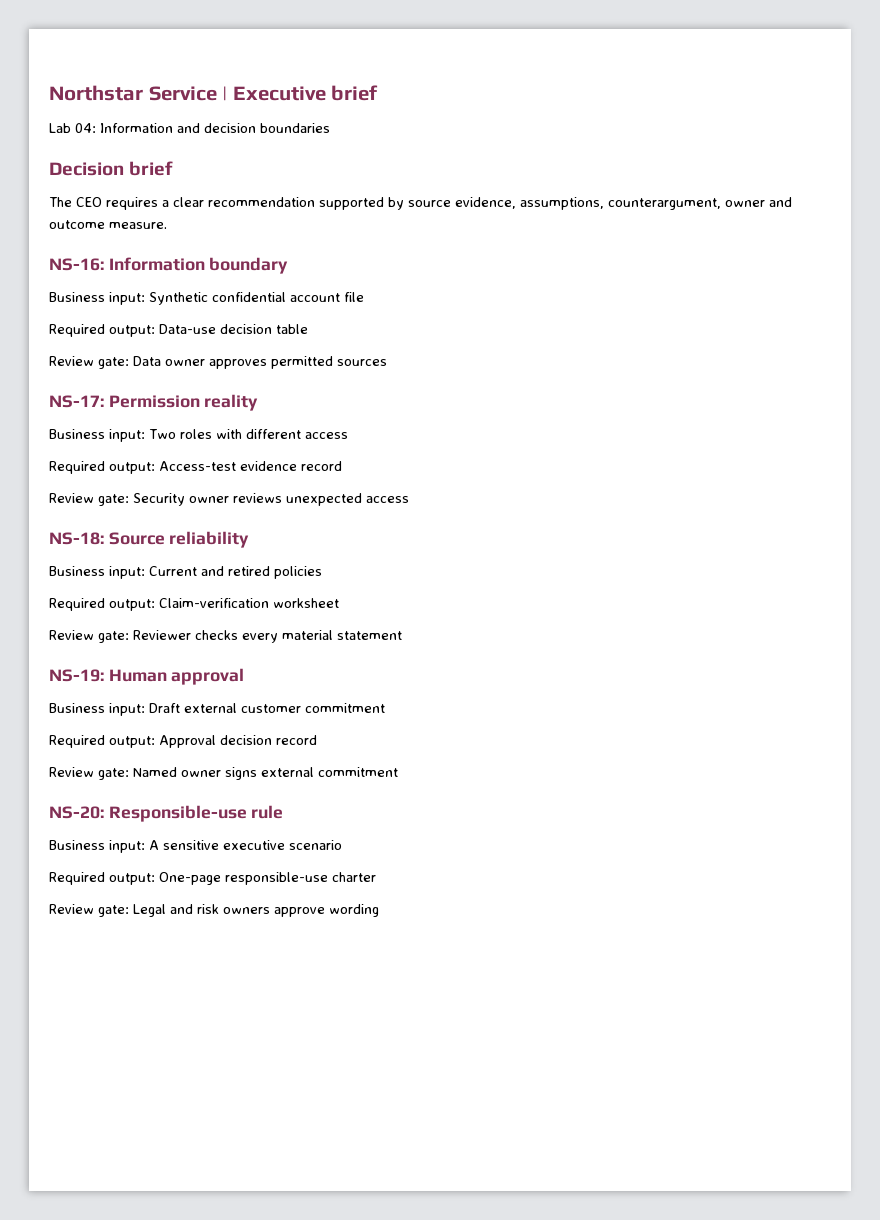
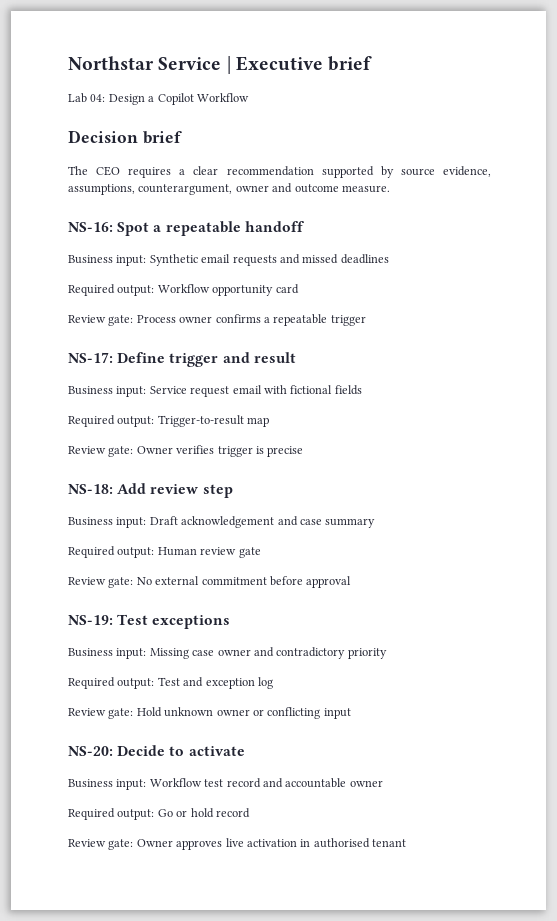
- Lab 04: Information and decision boundaries
+ Lab 04: Design a Copilot Workflow
- NS-16: Information boundary
+ NS-16: Spot a repeatable handoff
- Business input: Synthetic confidential account file
- Required output: Data-use decision table
- Review gate: Data owner approves permitted sources
- NS-17: Permission reality
- Business input: Two roles with different access
- Required output: Access-test evidence record
- Review gate: Security owner reviews unexpected access
- NS-18: Source reliability
- Business input: Current and retired policies
- Required output: Claim-verification worksheet
- Review gate: Reviewer checks every material statement
- NS-19: Human approval
- Business input: Draft external customer commitment
- Required output: Approval decision record
- Review gate: Named owner signs external commitment
- NS-20: Responsible-use rule
- Business input: A sensitive executive scenario
- Required output: One-page responsible-use charter
- Review gate: Legal and risk owners approve wording
+ Business input: Synthetic email requests and missed deadlines
+ Required output: Workflow opportunity card
+ Review gate: Process owner confirms a repeatable trigger
+ NS-17: Define trigger and result
+ Business input: Service request email with fictional fields
+ Required output: Trigger-to-result map
+ Review gate: Owner verifies trigger is precise
+ NS-18: Add review step
+ Business input: Draft acknowledgement and case summary
+ Required output: Human review gate
+ Review gate: No external commitment before approval
+ NS-19: Test exceptions
+ Business input: Missing case owner and contradictory priority
+ Required output: Test and exception log
+ Review gate: Hold unknown owner or conflicting input
+ NS-20: Decide to activate
+ Business input: Workflow test record and accountable owner
+ Required output: Go or hold record
+ Review gate: Owner approves live activation in authorised tenant

